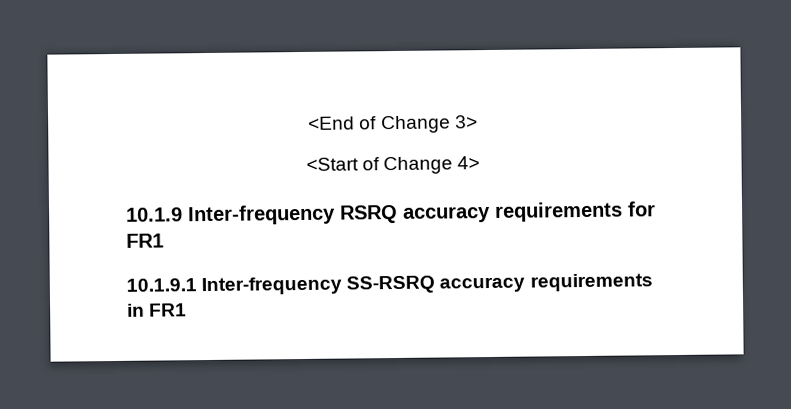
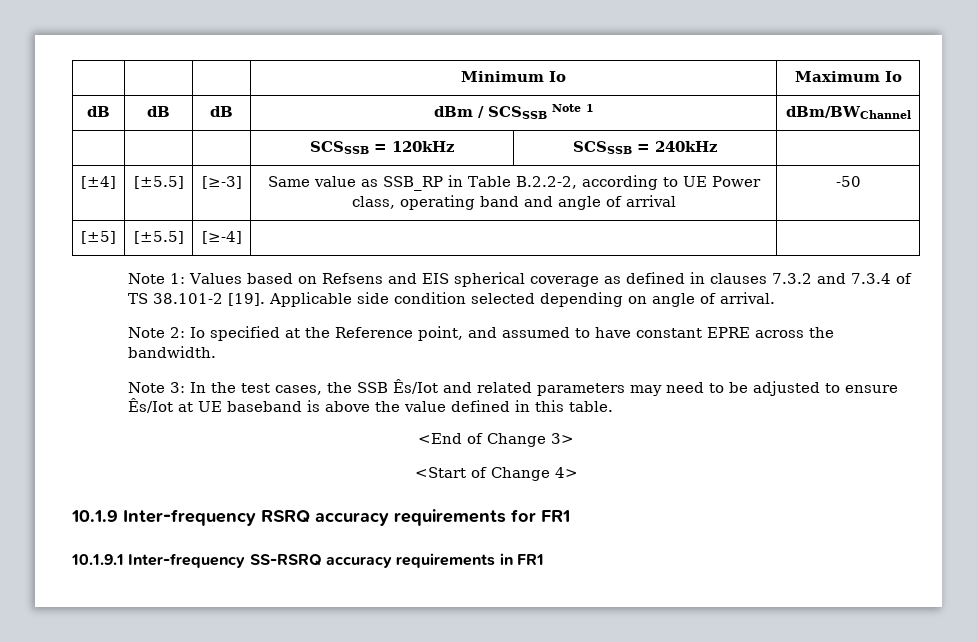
+ | | | Minimum Io | Maximum Io
+ dB | dB | dB | dBm / SCSSSB Note 1 | dBm/BWChannel
+ | | | SCSSSB = 120kHz | SCSSSB = 240kHz |
+ [±4] | [±5.5] | [≥-3] | Same value as SSB_RP in Table B.2.2-2, according to UE Power class, operating band and angle of arrival | -50
+ [±5] | [±5.5] | [≥-4] | |
+ Note 1: Values based on Refsens and EIS spherical coverage as defined in clauses 7.3.2 and 7.3.4 of TS 38.101-2 [19]. Applicable side condition selected depending on angle of arrival.
+ Note 2: Io specified at the Reference point, and assumed to have constant EPRE across the bandwidth.
+ Note 3: In the test cases, the SSB Ês/Iot and related parameters may need to be adjusted to ensure Ês/Iot at UE baseband is above the value defined in this table.

